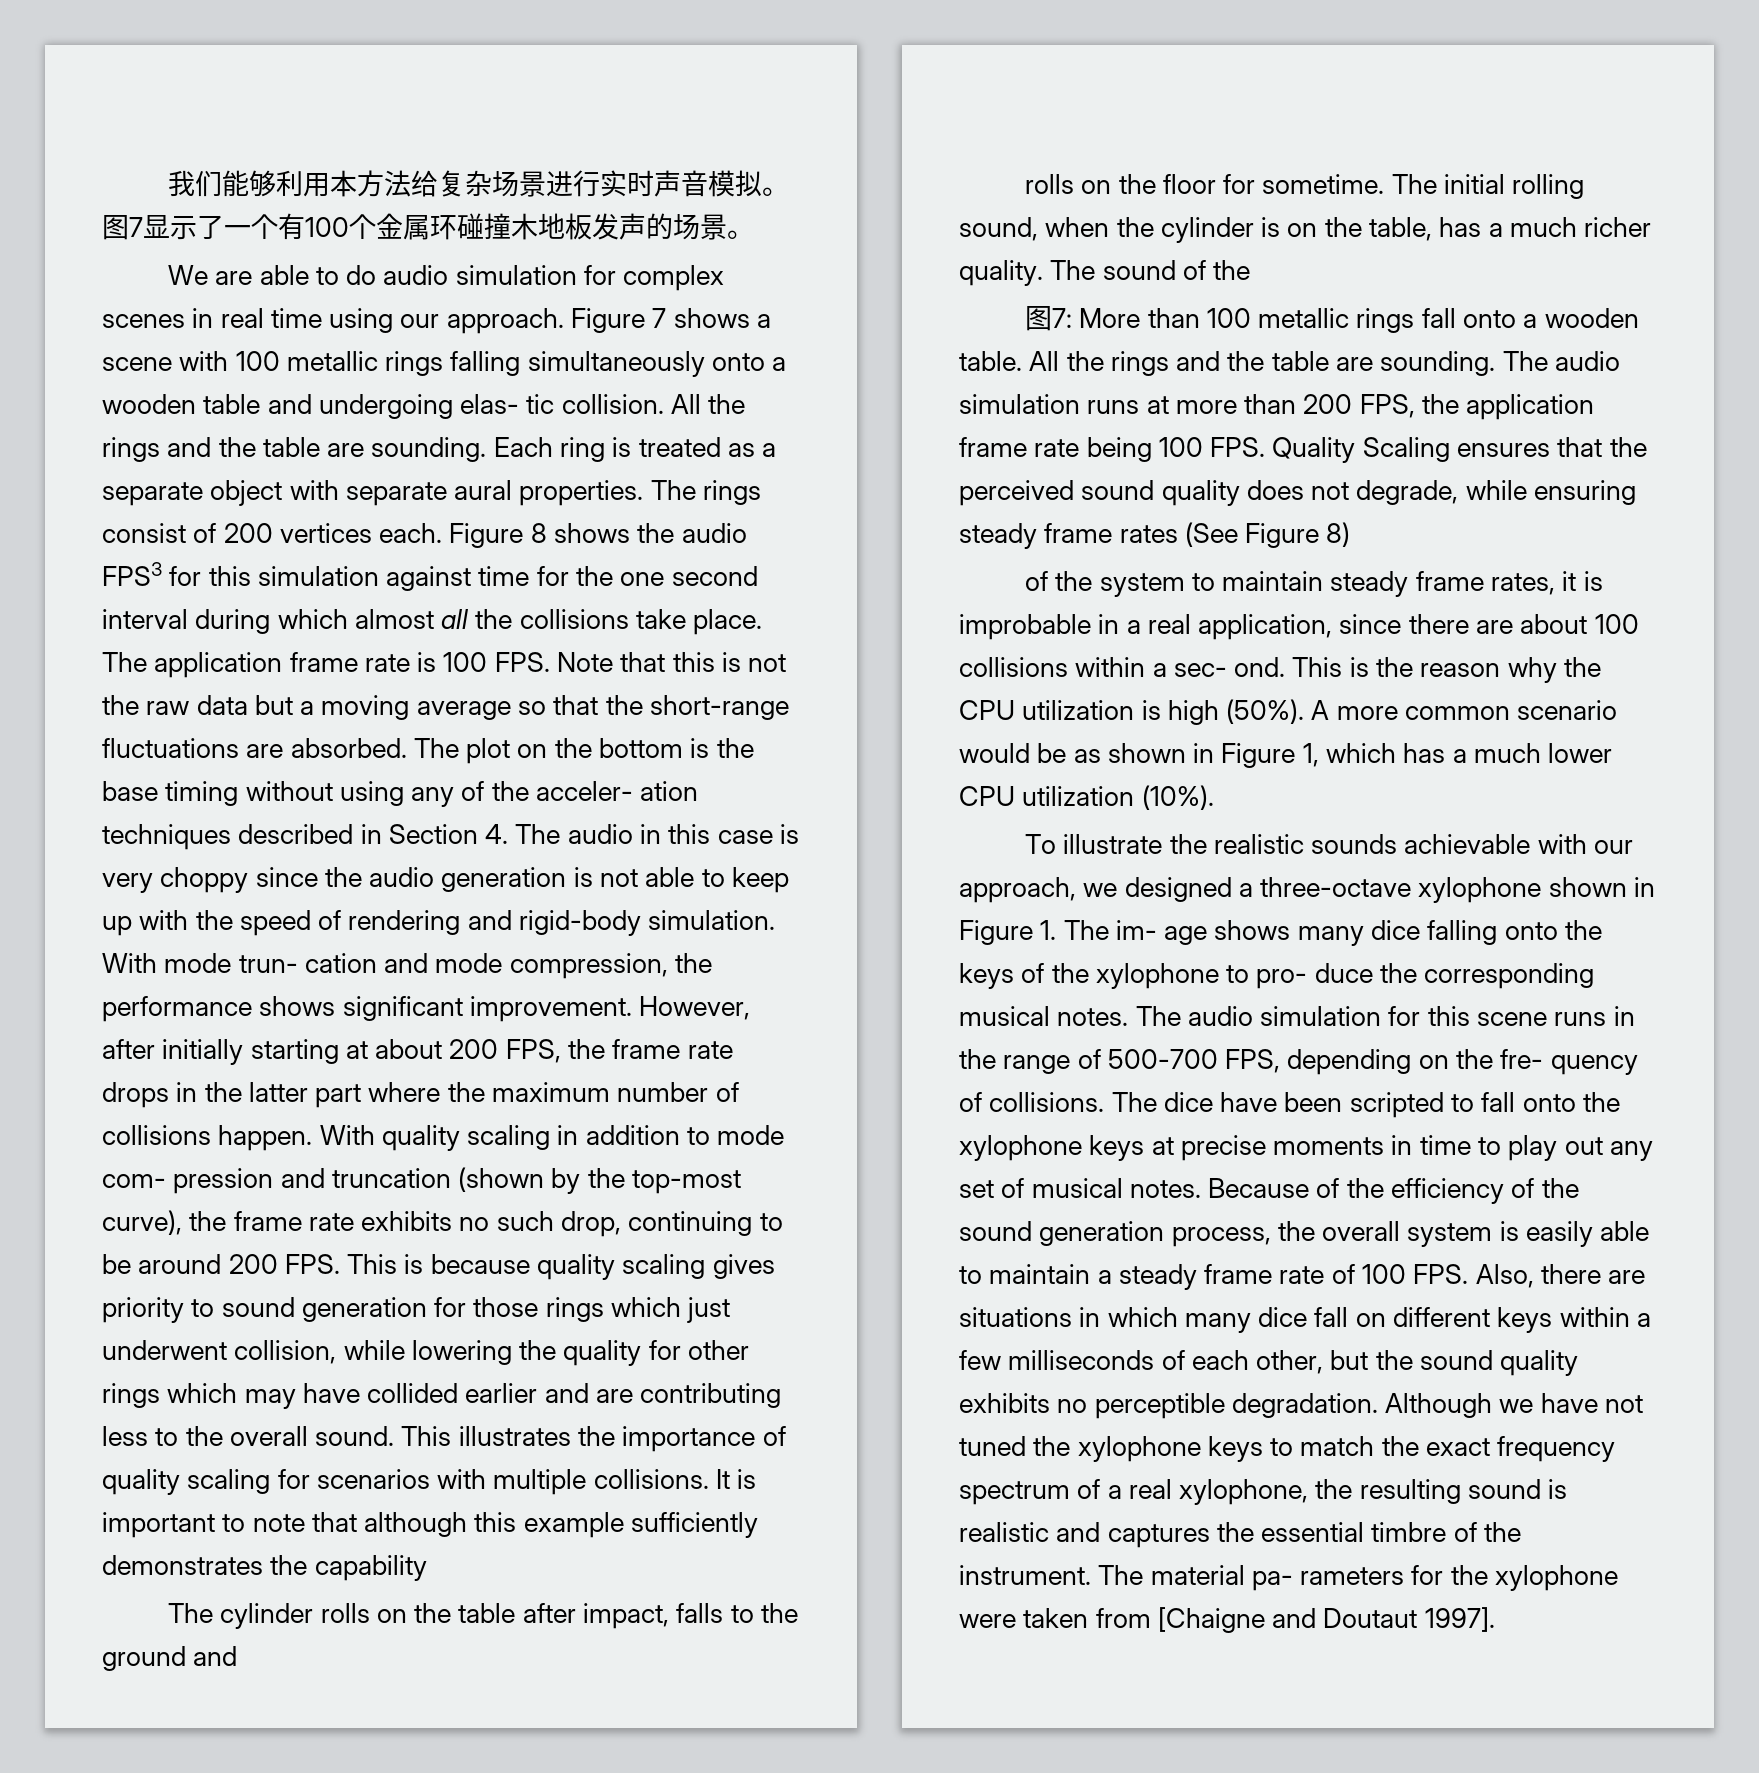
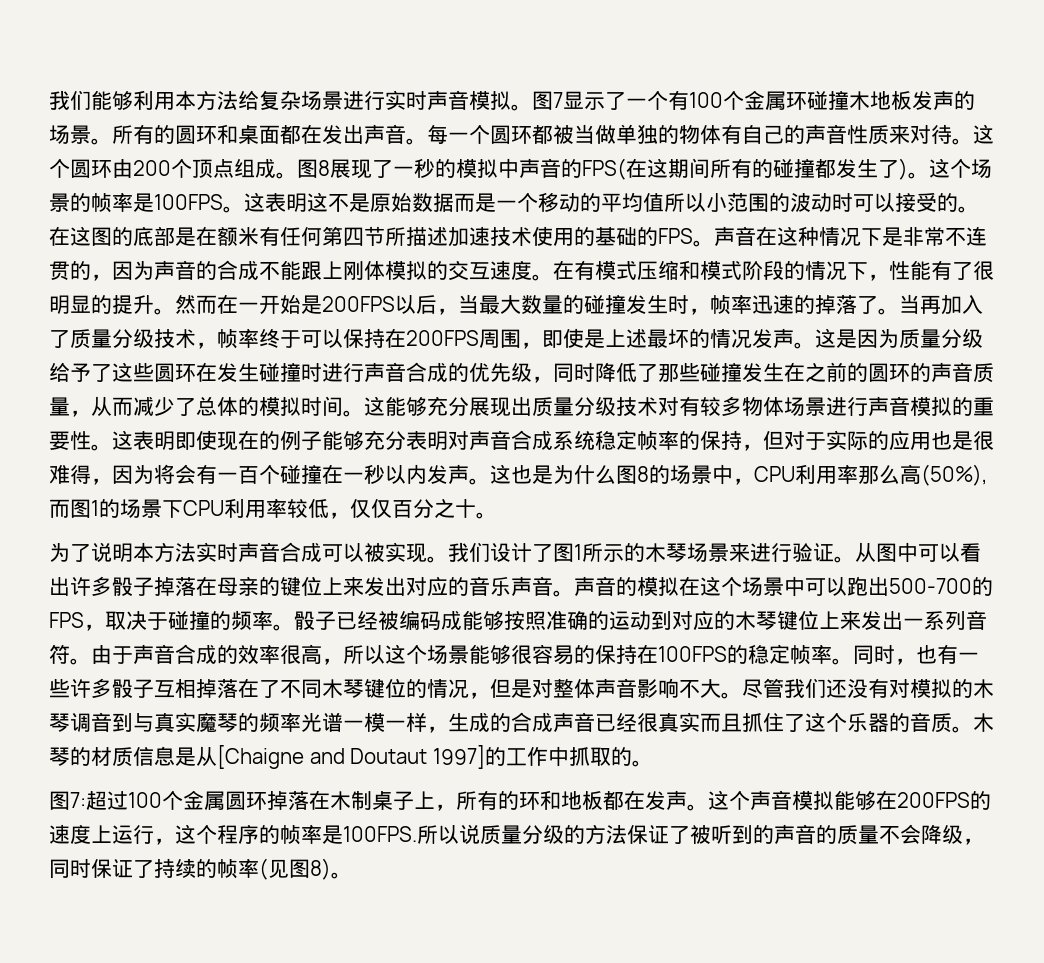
- 图7显示了一个有100个金属环碰撞木地板发声的场景。
- We are able to do audio simulation for complex scenes in real time using our approach. Figure 7 shows a scene with 100 metallic rings falling simultaneously onto a wooden table and undergoing elas- tic collision. All the rings and the table are sounding. Each ring is treated as a separate object with separate aural properties. The rings consist of 200 vertices each. Figure 8 shows the audio FPS3 for this simulation against time for the one second interval during which almost all the collisions take place. The application frame rate is 100 FPS. Note that this is not the raw data but a moving average so that the short-range fluctuations are absorbed. The plot on the bottom is the base timing without using any of the acceler- ation techniques described in Section 4. The audio in this case is very choppy since the audio generation is not able to keep up with the speed of rendering and rigid-body simulation. With mode trun- cation and mode compression, the performance shows significant improvement. However, after initially starting at about 200 FPS, the frame rate drops in the latter part where the maximum number of collisions happen. With quality scaling in addition to mode com- pression and truncation (shown by the top-most curve), the frame rate exhibits no such drop, continuing to be around 200 FPS. This is because quality scaling gives priority to sound generation for those rings which just underwent collision, while lowering the quality for other rings which may have collided earlier and are contributing less to the overall sound. This illustrates the importance of quality scaling for scenarios with multiple collisions. It is important to note that although this example sufficiently demonstrates the capability
- The cylinder rolls on the table after impact, falls to the ground and
- rolls on the floor for sometime. The initial rolling sound, when the cylinder is on the table, has a much richer quality. The sound of the
- 图7: More than 100 metallic rings fall onto a wooden table. All the rings and the table are sounding. The audio simulation runs at more than 200 FPS, the application frame rate being 100 FPS. Quality Scaling ensures that the perceived sound quality does not degrade, while ensuring steady frame rates (See Figure 8)
- of the system to maintain steady frame rates, it is improbable in a real application, since there are about 100 collisions within a sec- ond. This is the reason why the CPU utilization is high (50%). A more common scenario would be as shown in Figure 1, which has a much lower CPU utilization (10%).
- To illustrate the realistic sounds achievable with our approach, we designed a three-octave xylophone shown in Figure 1. The im- age shows many dice falling onto the keys of the xylophone to pro- duce the corresponding musical notes. The audio simulation for this scene runs in the range of 500-700 FPS, depending on the fre- quency of collisions. The dice have been scripted to fall onto the xylophone keys at precise moments in time to play out any set of musical notes. Because of the efficiency of the sound generation process, the overall system is easily able to maintain a steady frame rate of 100 FPS. Also, there are situations in which many dice fall on different keys within a few milliseconds of each other, but the sound quality exhibits no perceptible degradation. Although we have not tuned the xylophone keys to match the exact frequency spectrum of a real xylophone, the resulting sound is realistic and captures the essential timbre of the instrument. The material pa- rameters for the xylophone were taken from [Chaigne and Doutaut 1997].
+ 图7显示了一个有100个金属环碰撞木地板发声的场景。所有的圆环和桌面都在发出声音。每一个圆环都被当做单独的物体有自己的声音性质来对待。这个圆环由200个顶点组成。图8展现了一秒的模拟中声音的FPS(在这期间所有的碰撞都发生了)。这个场景的帧率是100FPS。这表明这不是原始数据而是一个移动的平均值所以小范围的波动时可以接受的。在这图的底部是在额米有任何第四节所描述加速技术使用的基础的FPS。声音在这种情况下是非常不连贯的，因为声音的合成不能跟上刚体模拟的交互速度。在有模式压缩和模式阶段的情况下，性能有了很明显的提升。然而在一开始是200FPS以后，当最大数量的碰撞发生时，帧率迅速的掉落了。当再加入了质量分级技术，帧率终于可以保持在200FPS周围，即使是上述最坏的情况发声。这是因为质量分级给予了这些圆环在发生碰撞时进行声音合成的优先级，同时降低了那些碰撞发生在之前的圆环的声音质量，从而减少了总体的模拟时间。这能够充分展现出质量分级技术对有较多物体场景进行声音模拟的重要性。这表明即使现在的例子能够充分表明对声音合成系统稳定帧率的保持，但对于实际的应用也是很难得，因为将会有一百个碰撞在一秒以内发声。这也是为什么图8的场景中，CPU利用率那么高(50%),而图1的场景下CPU利用率较低，仅仅百分之十。
+ 为了说明本方法实时声音合成可以被实现。我们设计了图1所示的木琴场景来进行验证。从图中可以看出许多骰子掉落在母亲的键位上来发出对应的音乐声音。声音的模拟在这个场景中可以跑出500-700的FPS，取决于碰撞的频率。骰子已经被编码成能够按照准确的运动到对应的木琴键位上来发出一系列音符。由于声音合成的效率很高，所以这个场景能够很容易的保持在100FPS的稳定帧率。同时，也有一些许多骰子互相掉落在了不同木琴键位的情况，但是对整体声音影响不大。尽管我们还没有对模拟的木琴调音到与真实魔琴的频率光谱一模一样，生成的合成声音已经很真实而且抓住了这个乐器的音质。木琴的材质信息是从[Chaigne and Doutaut 1997]的工作中抓取的。
+ 图7:超过100个金属圆环掉落在木制桌子上，所有的环和地板都在发声。这个声音模拟能够在200FPS的速度上运行，这个程序的帧率是100FPS.所以说质量分级的方法保证了被听到的声音的质量不会降级，同时保证了持续的帧率(见图8)。

